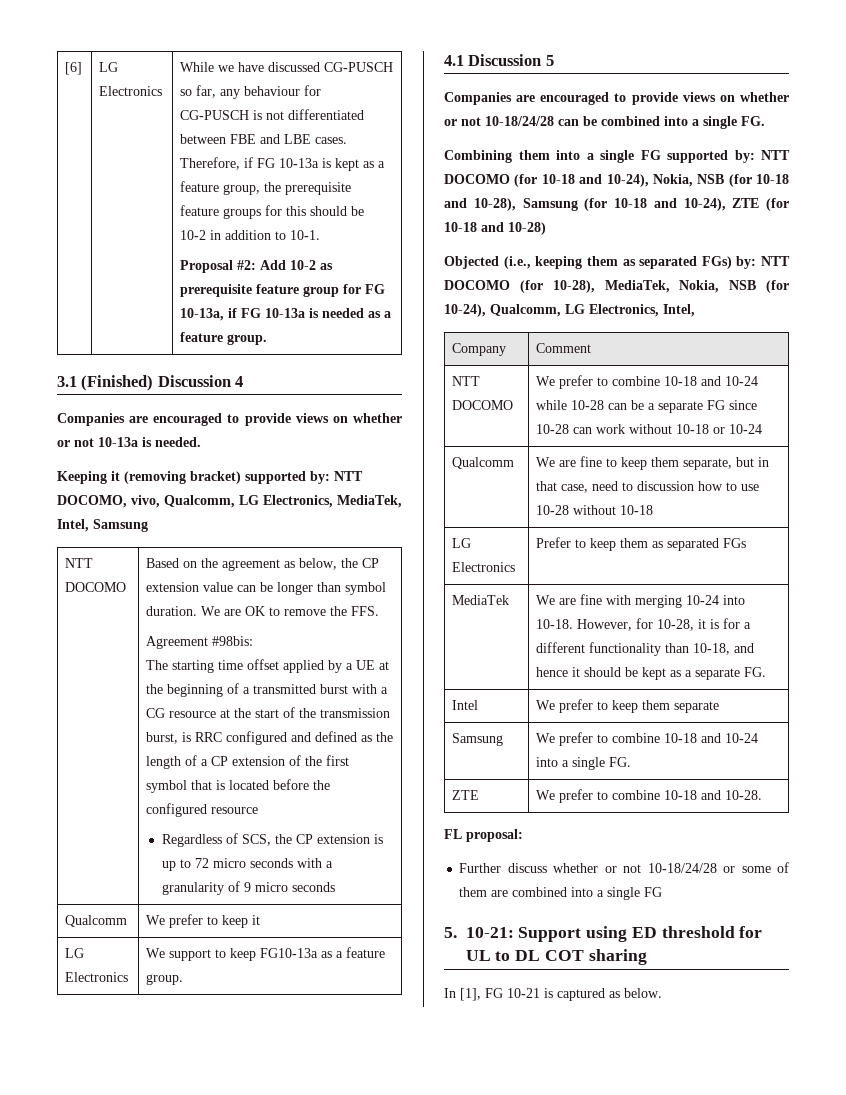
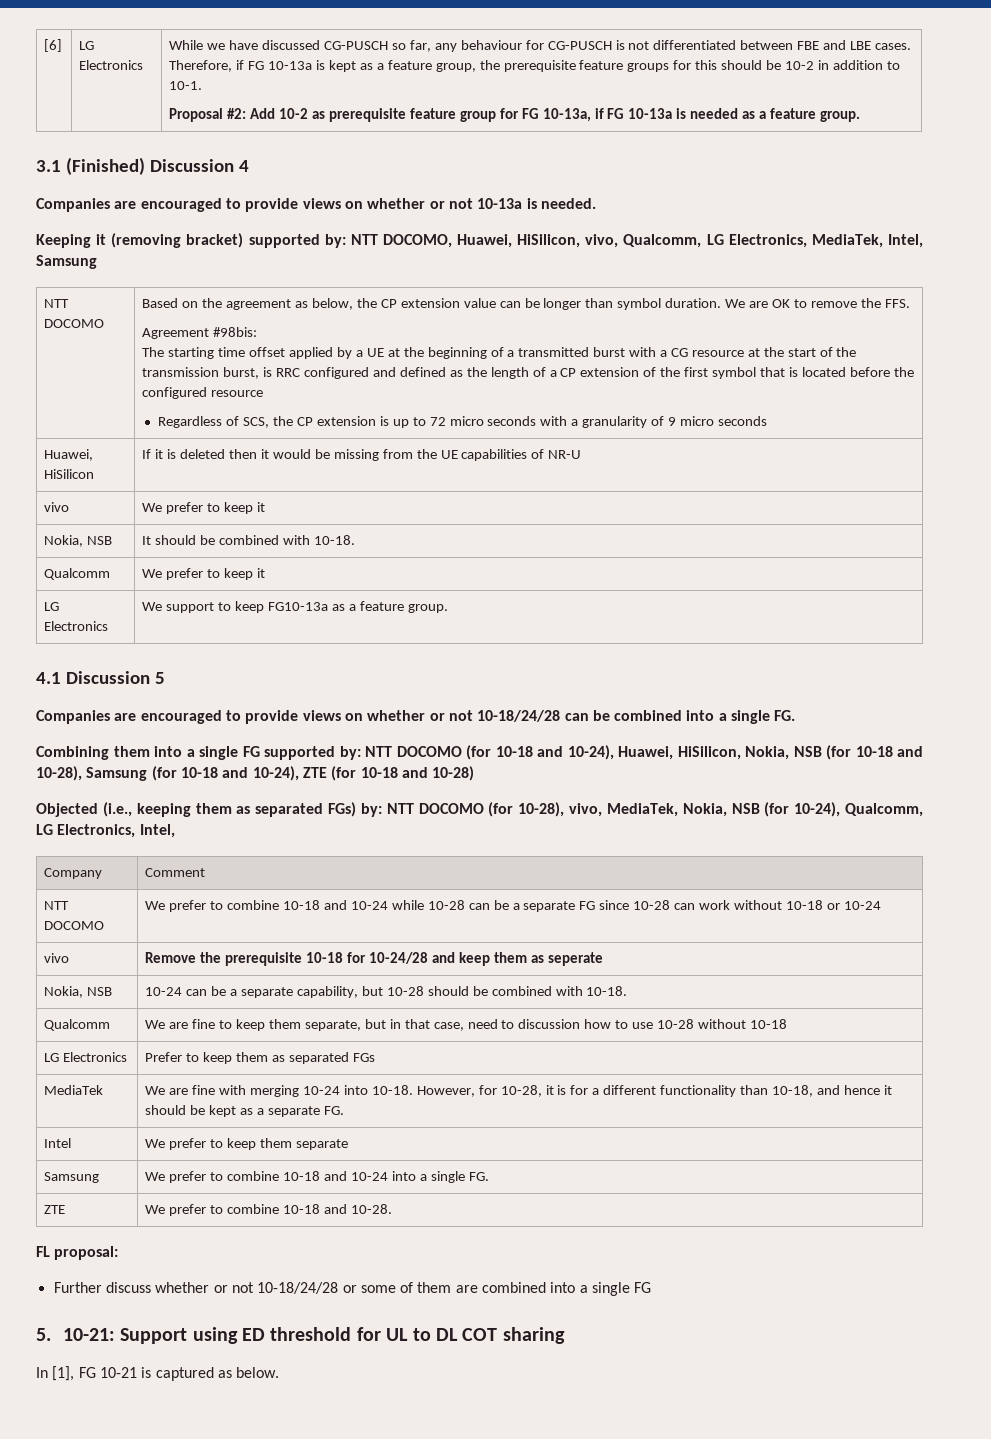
- Keeping it (removing bracket) supported by: NTT DOCOMO, vivo, Qualcomm, LG Electronics, MediaTek, Intel, Samsung
+ Keeping it (removing bracket) supported by: NTT DOCOMO, Huawei, HiSilicon, vivo, Qualcomm, LG Electronics, MediaTek, Intel, Samsung
+ Huawei, HiSilicon | If it is deleted then it would be missing from the UE capabilities of NR-U
+ vivo | We prefer to keep it
+ Nokia, NSB | It should be combined with 10-18.
- Combining them into a single FG supported by: NTT DOCOMO (for 10-18 and 10-24), Nokia, NSB (for 10-18 and 10-28), Samsung (for 10-18 and 10-24), ZTE (for 10-18 and 10-28)
+ Combining them into a single FG supported by: NTT DOCOMO (for 10-18 and 10-24), Huawei, HiSilicon, Nokia, NSB (for 10-18 and 10-28), Samsung (for 10-18 and 10-24), ZTE (for 10-18 and 10-28)
- Objected (i.e., keeping them as separated FGs) by: NTT DOCOMO (for 10-28), MediaTek, Nokia, NSB (for 10-24), Qualcomm, LG Electronics, Intel,
+ Objected (i.e., keeping them as separated FGs) by: NTT DOCOMO (for 10-28), vivo, MediaTek, Nokia, NSB (for 10-24), Qualcomm, LG Electronics, Intel,
+ vivo | Remove the prerequisite 10-18 for 10-24/28 and keep them as seperate
+ Nokia, NSB | 10-24 can be a separate capability, but 10-28 should be combined with 10-18.

